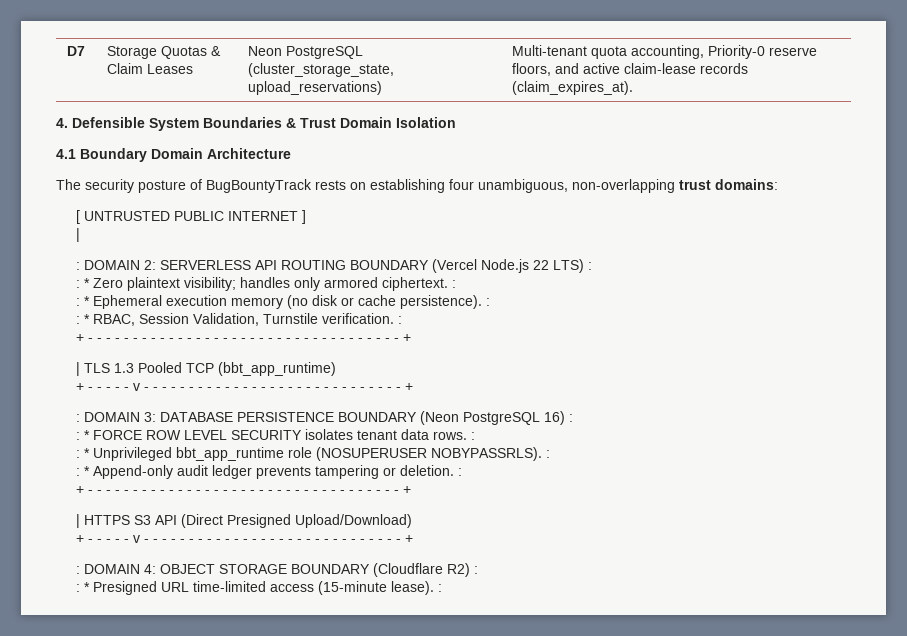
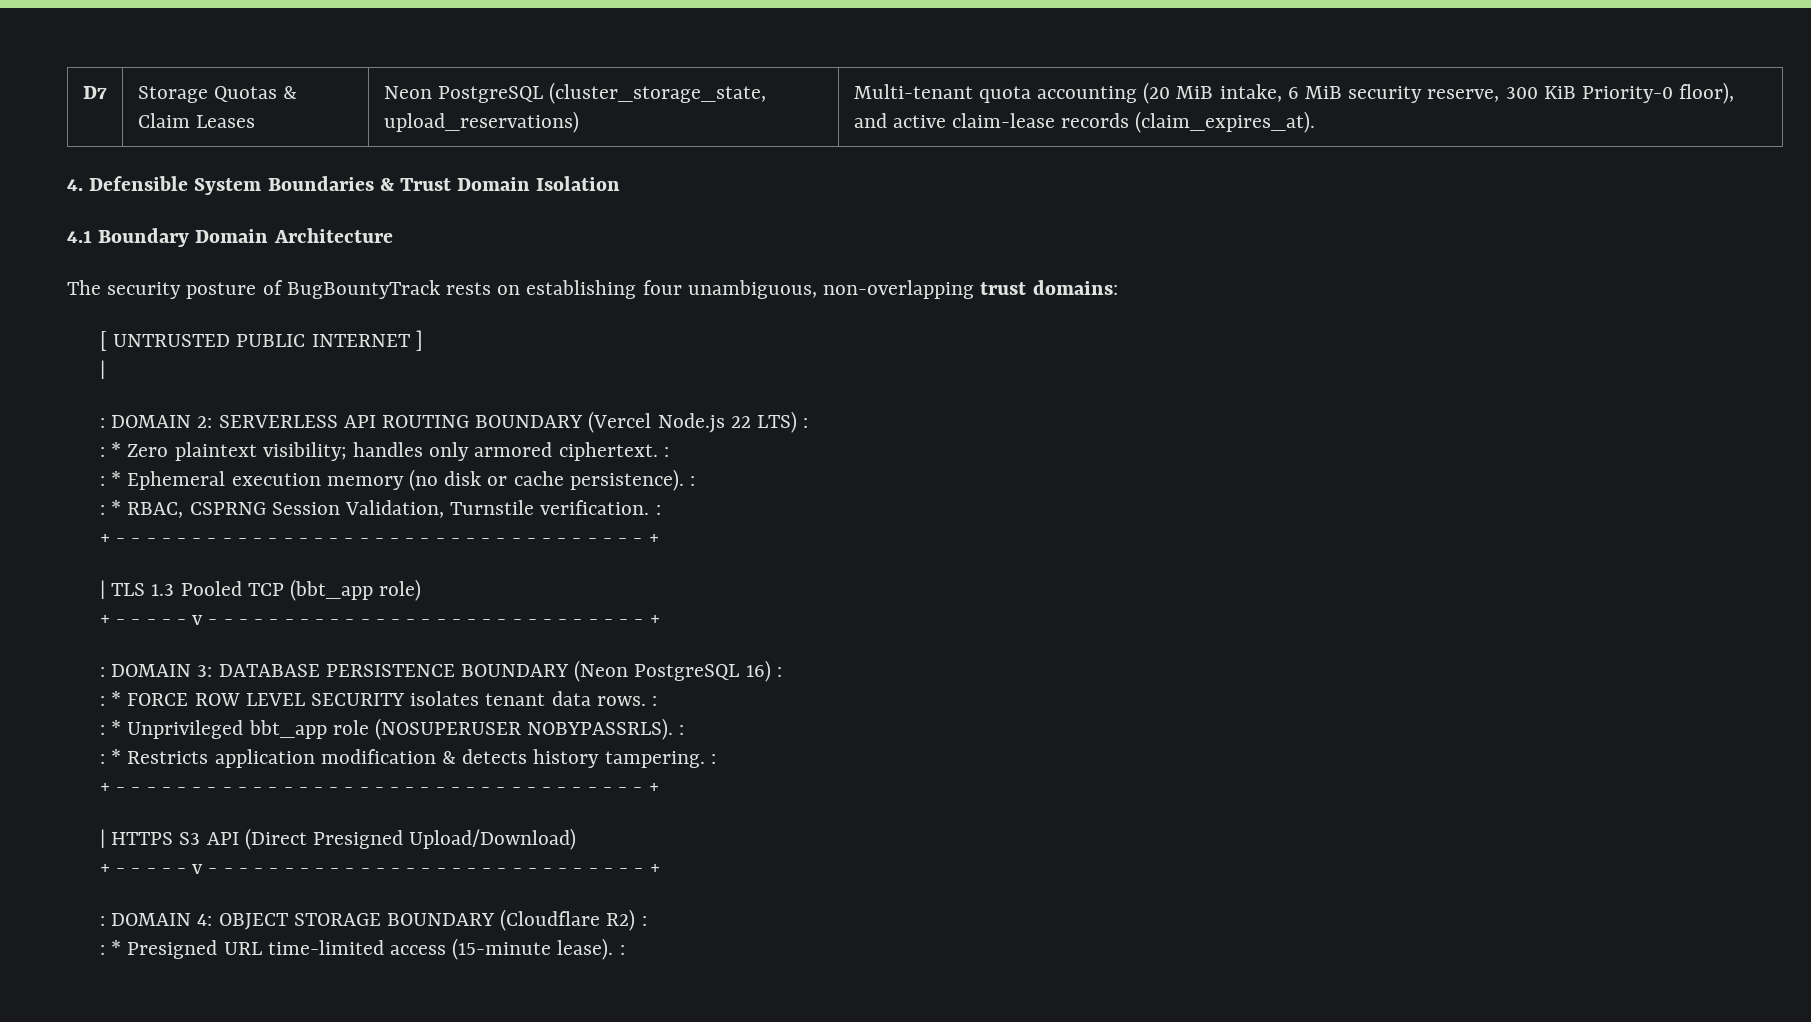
- D7 | Storage Quotas & Claim Leases | Neon PostgreSQL (cluster_storage_state, upload_reservations) | Multi-tenant quota accounting, Priority-0 reserve floors, and active claim-lease records (claim_expires_at).
+ D7 | Storage Quotas & Claim Leases | Neon PostgreSQL (cluster_storage_state, upload_reservations) | Multi-tenant quota accounting (20 MiB intake, 6 MiB security reserve, 300 KiB Priority-0 floor), and active claim-lease records (claim_expires_at).
- : * RBAC, Session Validation, Turnstile verification. :
+ : * RBAC, CSPRNG Session Validation, Turnstile verification. :
- | TLS 1.3 Pooled TCP (bbt_app_runtime)
+ | TLS 1.3 Pooled TCP (bbt_app role)
- : * Unprivileged bbt_app_runtime role (NOSUPERUSER NOBYPASSRLS). :
+ : * Unprivileged bbt_app role (NOSUPERUSER NOBYPASSRLS). :
- : * Append-only audit ledger prevents tampering or deletion. :
+ : * Restricts application modification & detects history tampering. :

